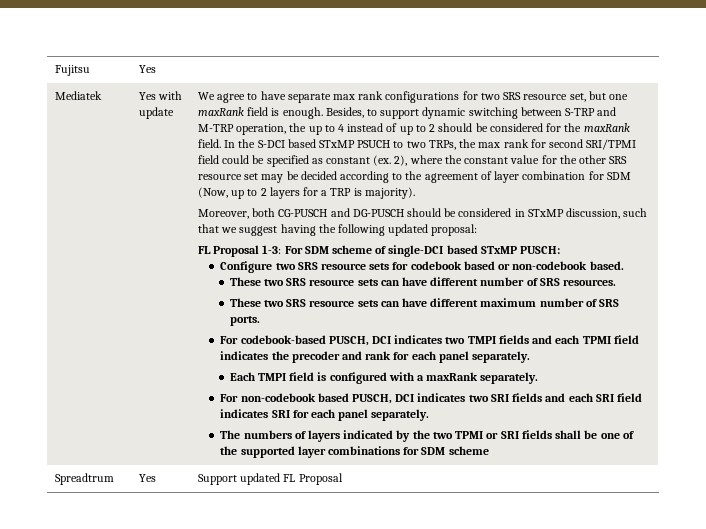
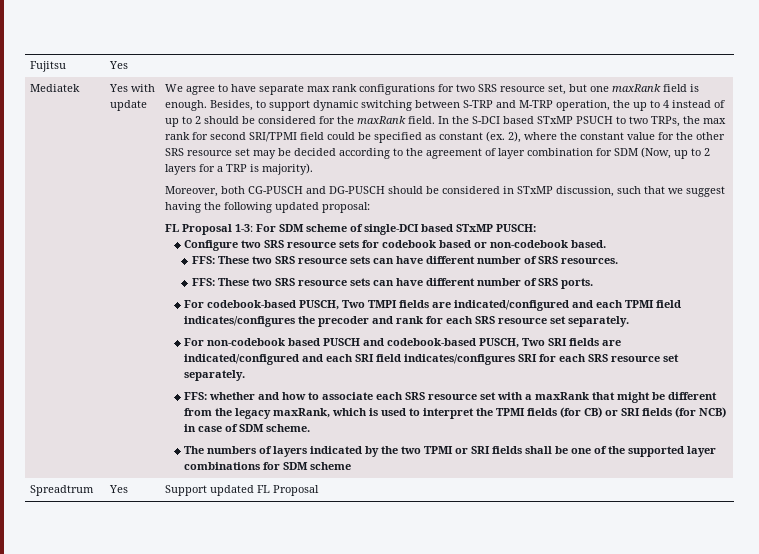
- These two SRS resource sets can have different number of SRS resources.
+ FFS: These two SRS resource sets can have different number of SRS resources.
- These two SRS resource sets can have different maximum number of SRS ports.
+ FFS: These two SRS resource sets can have different number of SRS ports.
- For codebook-based PUSCH, DCI indicates two TMPI fields and each TPMI field indicates the precoder and rank for each panel separately.
- Each TMPI field is configured with a maxRank separately.
- For non-codebook based PUSCH, DCI indicates two SRI fields and each SRI field indicates SRI for each panel separately.
+ For codebook-based PUSCH, Two TMPI fields are indicated/configured and each TPMI field indicates/configures the precoder and rank for each SRS resource set separately.
+ For non-codebook based PUSCH and codebook-based PUSCH, Two SRI fields are indicated/configured and each SRI field indicates/configures SRI for each SRS resource set separately.
+ FFS: whether and how to associate each SRS resource set with a maxRank that might be different from the legacy maxRank, which is used to interpret the TPMI fields (for CB) or SRI fields (for NCB) in case of SDM scheme.

